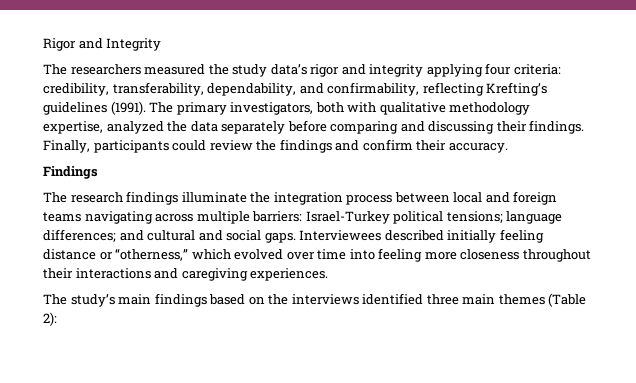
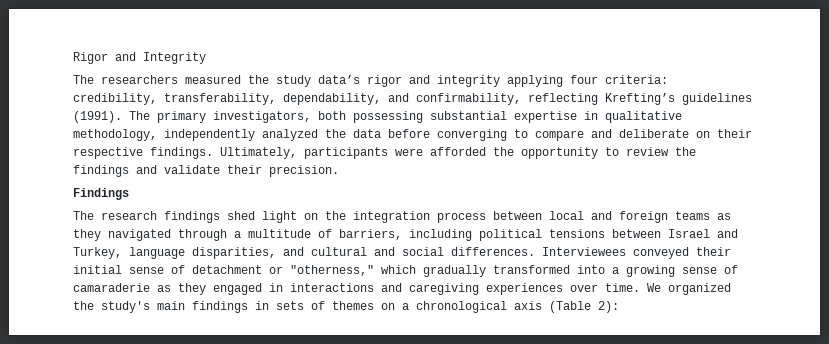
- The primary investigators, both with qualitative methodology expertise, analyzed the data separately before comparing and discussing their findings. Finally, participants could review the findings and confirm their accuracy.
+ The primary investigators, both possessing substantial expertise in qualitative methodology, independently analyzed the data before converging to compare and deliberate on their respective findings. Ultimately, participants were afforded the opportunity to review the findings and validate their precision.
- The research findings illuminate the integration process between local and foreign teams navigating across multiple barriers: Israel-Turkey political tensions; language differences; and cultural and social gaps. Interviewees described initially feeling distance or “otherness,” which evolved over time into feeling more closeness throughout their interactions and caregiving experiences.
- The study’s main findings based on the interviews identified three main themes (Table 2):
+ The research findings shed light on the integration process between local and foreign teams as they navigated through a multitude of barriers, including political tensions between Israel and Turkey, language disparities, and cultural and social differences. Interviewees conveyed their initial sense of detachment or "otherness," which gradually transformed into a growing sense of camaraderie as they engaged in interactions and caregiving experiences over time. We organized the study's main findings in sets of themes on a chronological axis (Table 2):

